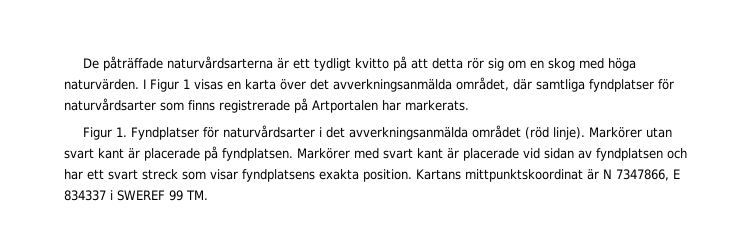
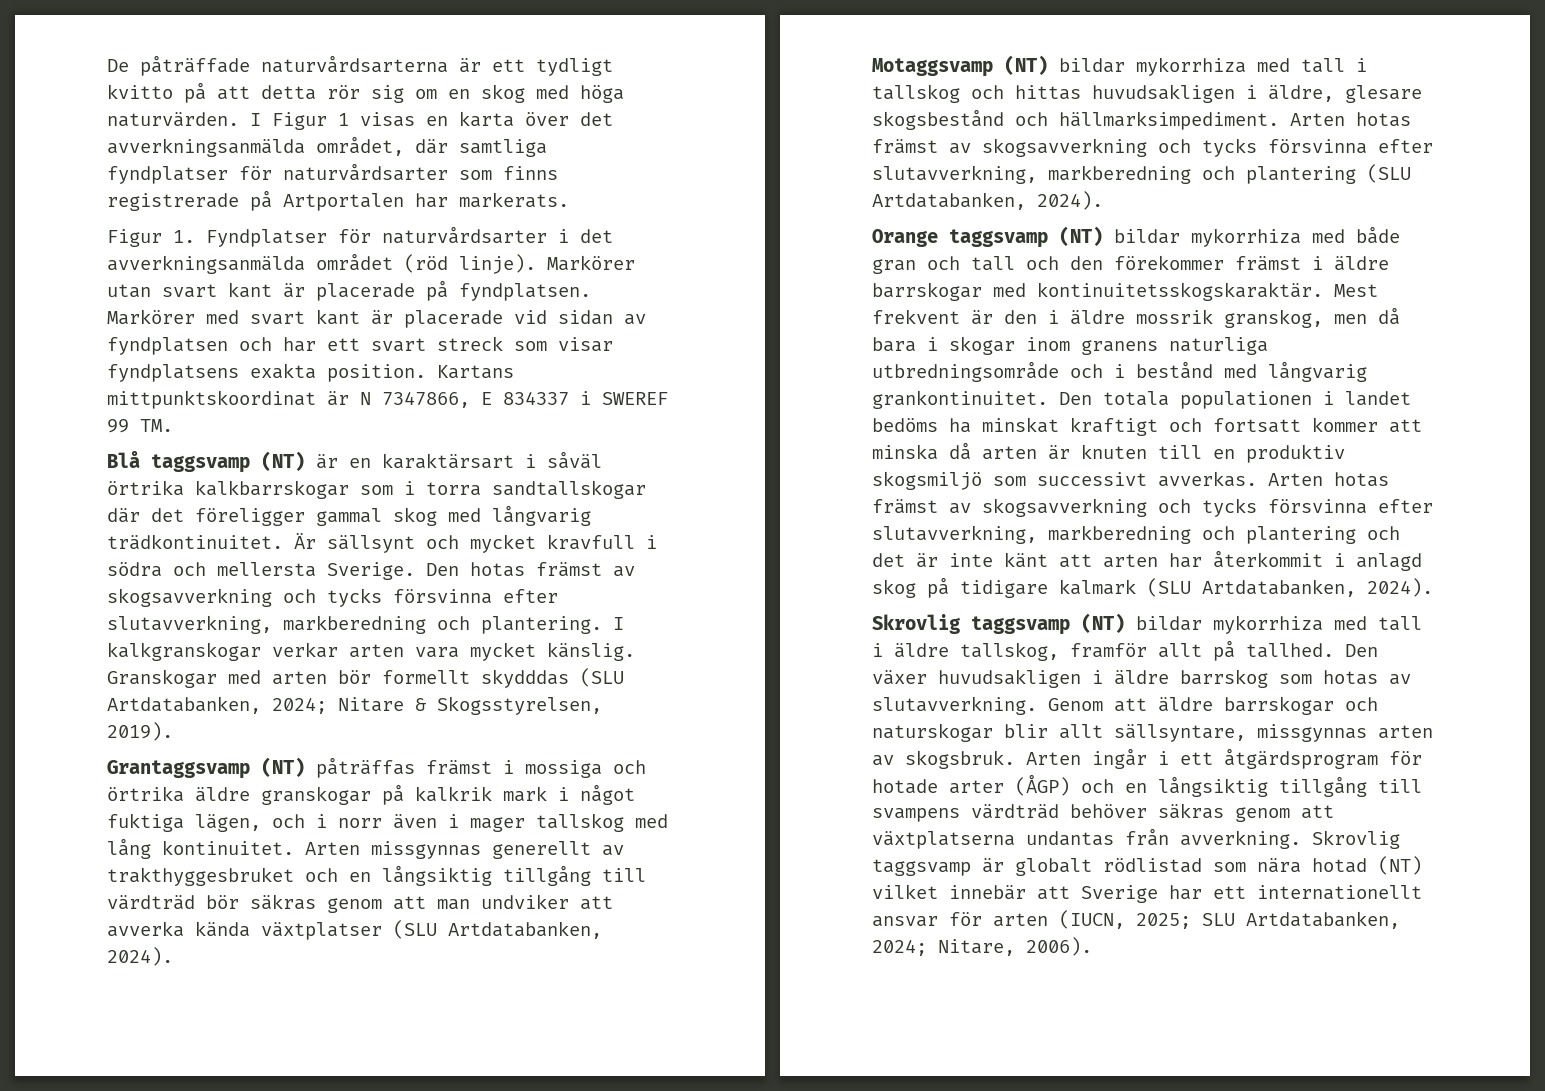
+ Blå taggsvamp (NT) är en karaktärsart i såväl örtrika kalkbarrskogar som i torra sandtallskogar där det föreligger gammal skog med långvarig trädkontinuitet. Är sällsynt och mycket kravfull i södra och mellersta Sverige. Den hotas främst av skogsavverkning och tycks försvinna efter slutavverkning, markberedning och plantering. I kalkgranskogar verkar arten vara mycket känslig. Granskogar med arten bör formellt skydddas (SLU Artdatabanken, 2024; Nitare & Skogsstyrelsen, 2019).
+ Grantaggsvamp (NT) påträffas främst i mossiga och örtrika äldre granskogar på kalkrik mark i något fuktiga lägen, och i norr även i mager tallskog med lång kontinuitet. Arten missgynnas generellt av trakthyggesbruket och en långsiktig tillgång till värdträd bör säkras genom att man undviker att avverka kända växtplatser (SLU Artdatabanken, 2024).
+ Motaggsvamp (NT) bildar mykorrhiza med tall i tallskog och hittas huvudsakligen i äldre, glesare skogsbestånd och hällmarksimpediment. Arten hotas främst av skogsavverkning och tycks försvinna efter slutavverkning, markberedning och plantering (SLU Artdatabanken, 2024).
+ Orange taggsvamp (NT) bildar mykorrhiza med både gran och tall och den förekommer främst i äldre barrskogar med kontinuitetsskogskaraktär. Mest frekvent är den i äldre mossrik granskog, men då bara i skogar inom granens naturliga utbredningsområde och i bestånd med långvarig grankontinuitet. Den totala populationen i landet bedöms ha minskat kraftigt och fortsatt kommer att minska då arten är knuten till en produktiv skogsmiljö som successivt avverkas. Arten hotas främst av skogsavverkning och tycks försvinna efter slutavverkning, markberedning och plantering och det är inte känt att arten har återkommit i anlagd skog på tidigare kalmark (SLU Artdatabanken, 2024).
+ Skrovlig taggsvamp (NT) bildar mykorrhiza med tall i äldre tallskog, framför allt på tallhed. Den växer huvudsakligen i äldre barrskog som hotas av slutavverkning. Genom att äldre barrskogar och naturskogar blir allt sällsyntare, missgynnas arten av skogsbruk. Arten ingår i ett åtgärdsprogram för hotade arter (ÅGP) och en långsiktig tillgång till svampens värdträd behöver säkras genom att växtplatserna undantas från avverkning. Skrovlig taggsvamp är globalt rödlistad som nära hotad (NT) vilket innebär att Sverige har ett internationellt ansvar för arten (IUCN, 2025; SLU Artdatabanken, 2024; Nitare, 2006).

